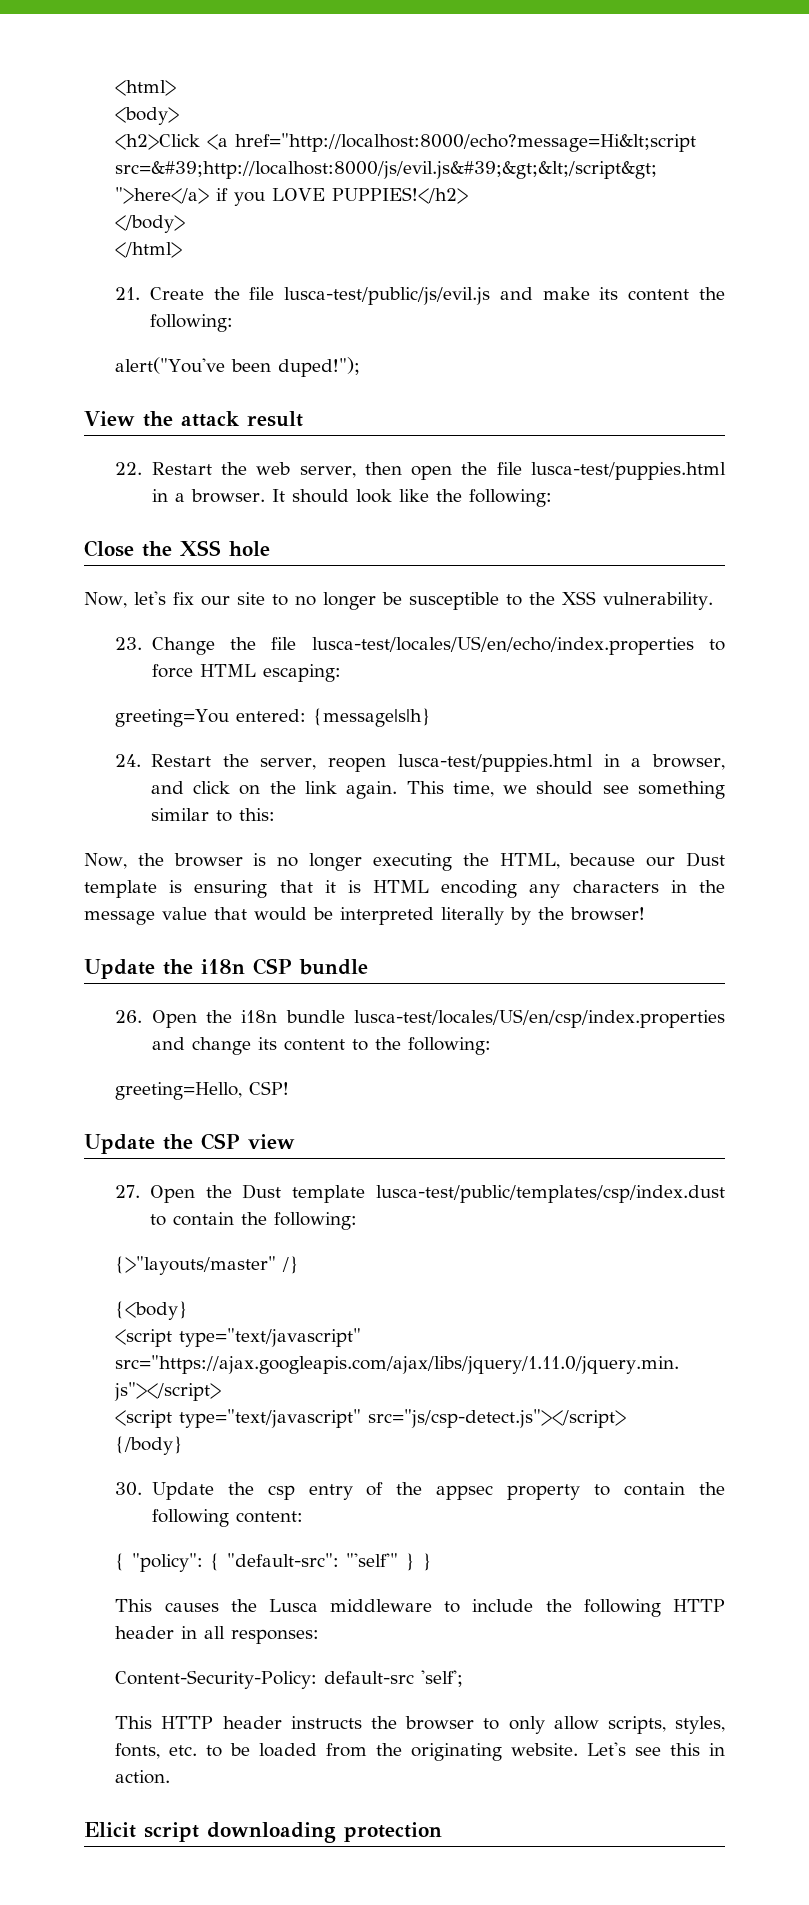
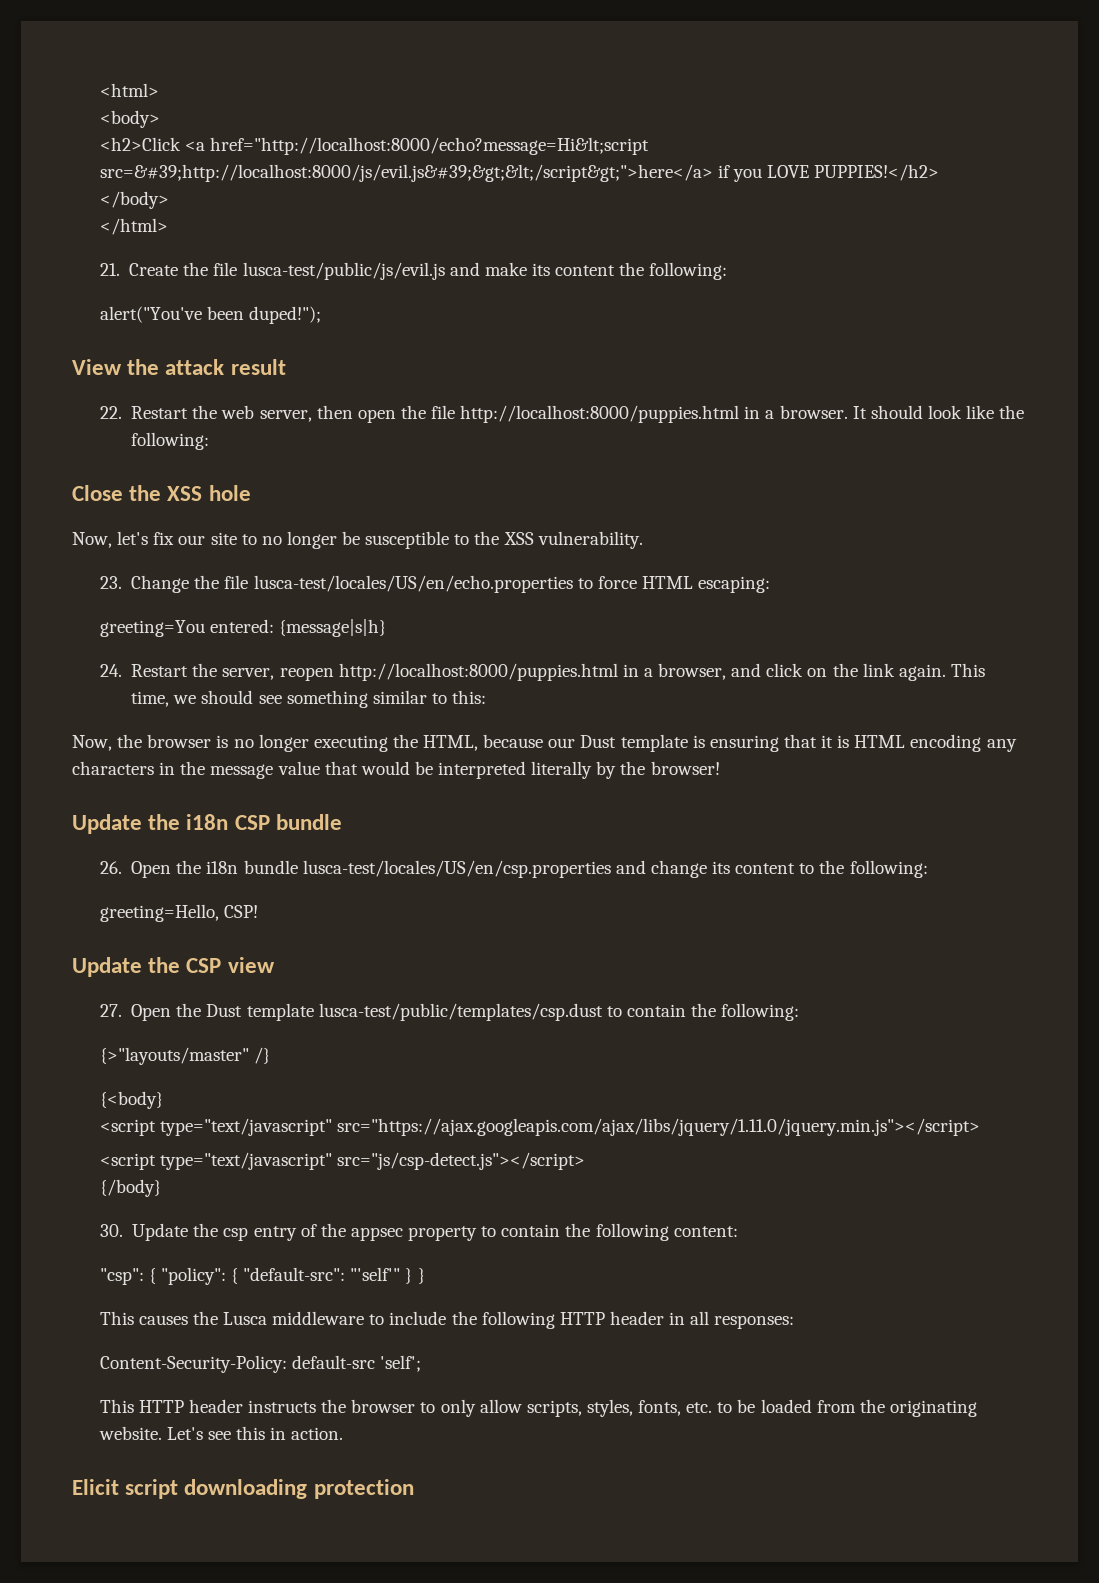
- 22. Restart the web server, then open the file lusca-test/puppies.html in a browser.
+ 22. Restart the web server, then open the file http://localhost:8000/puppies.html in a browser.
- 23. Change the file lusca-test/locales/US/en/echo/index.properties to force HTML escaping:
+ 23. Change the file lusca-test/locales/US/en/echo.properties to force HTML escaping:
- 24. Restart the server, reopen lusca-test/puppies.html in a browser, and click on the link again.
+ 24. Restart the server, reopen http://localhost:8000/puppies.html in a browser, and click on the link again.
- 26. Open the i18n bundle lusca-test/locales/US/en/csp/index.properties and change its content to the following:
+ 26. Open the i18n bundle lusca-test/locales/US/en/csp.properties and change its content to the following:
- 27. Open the Dust template lusca-test/public/templates/csp/index.dust to contain the following:
+ 27. Open the Dust template lusca-test/public/templates/csp.dust to contain the following:
- { "policy": { "default-src": "'self'" } }
+ "csp": { "policy": { "default-src": "'self'" } }

